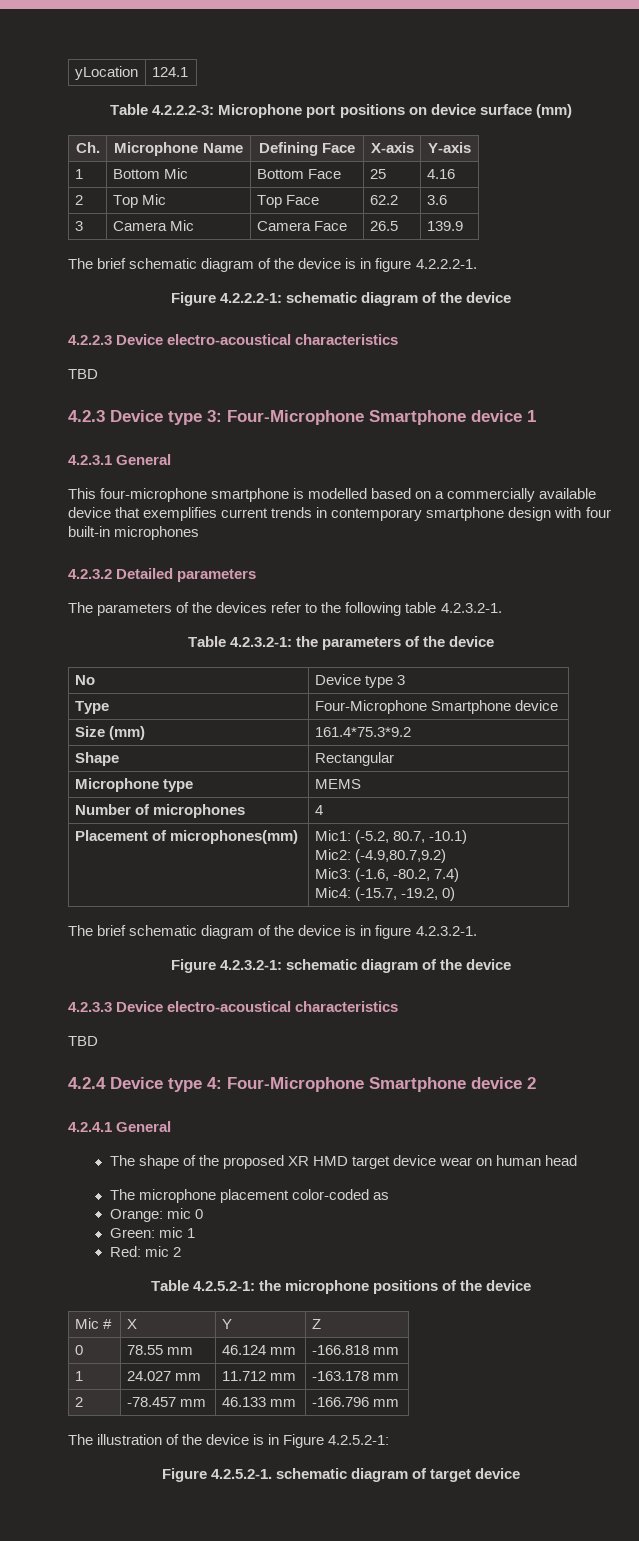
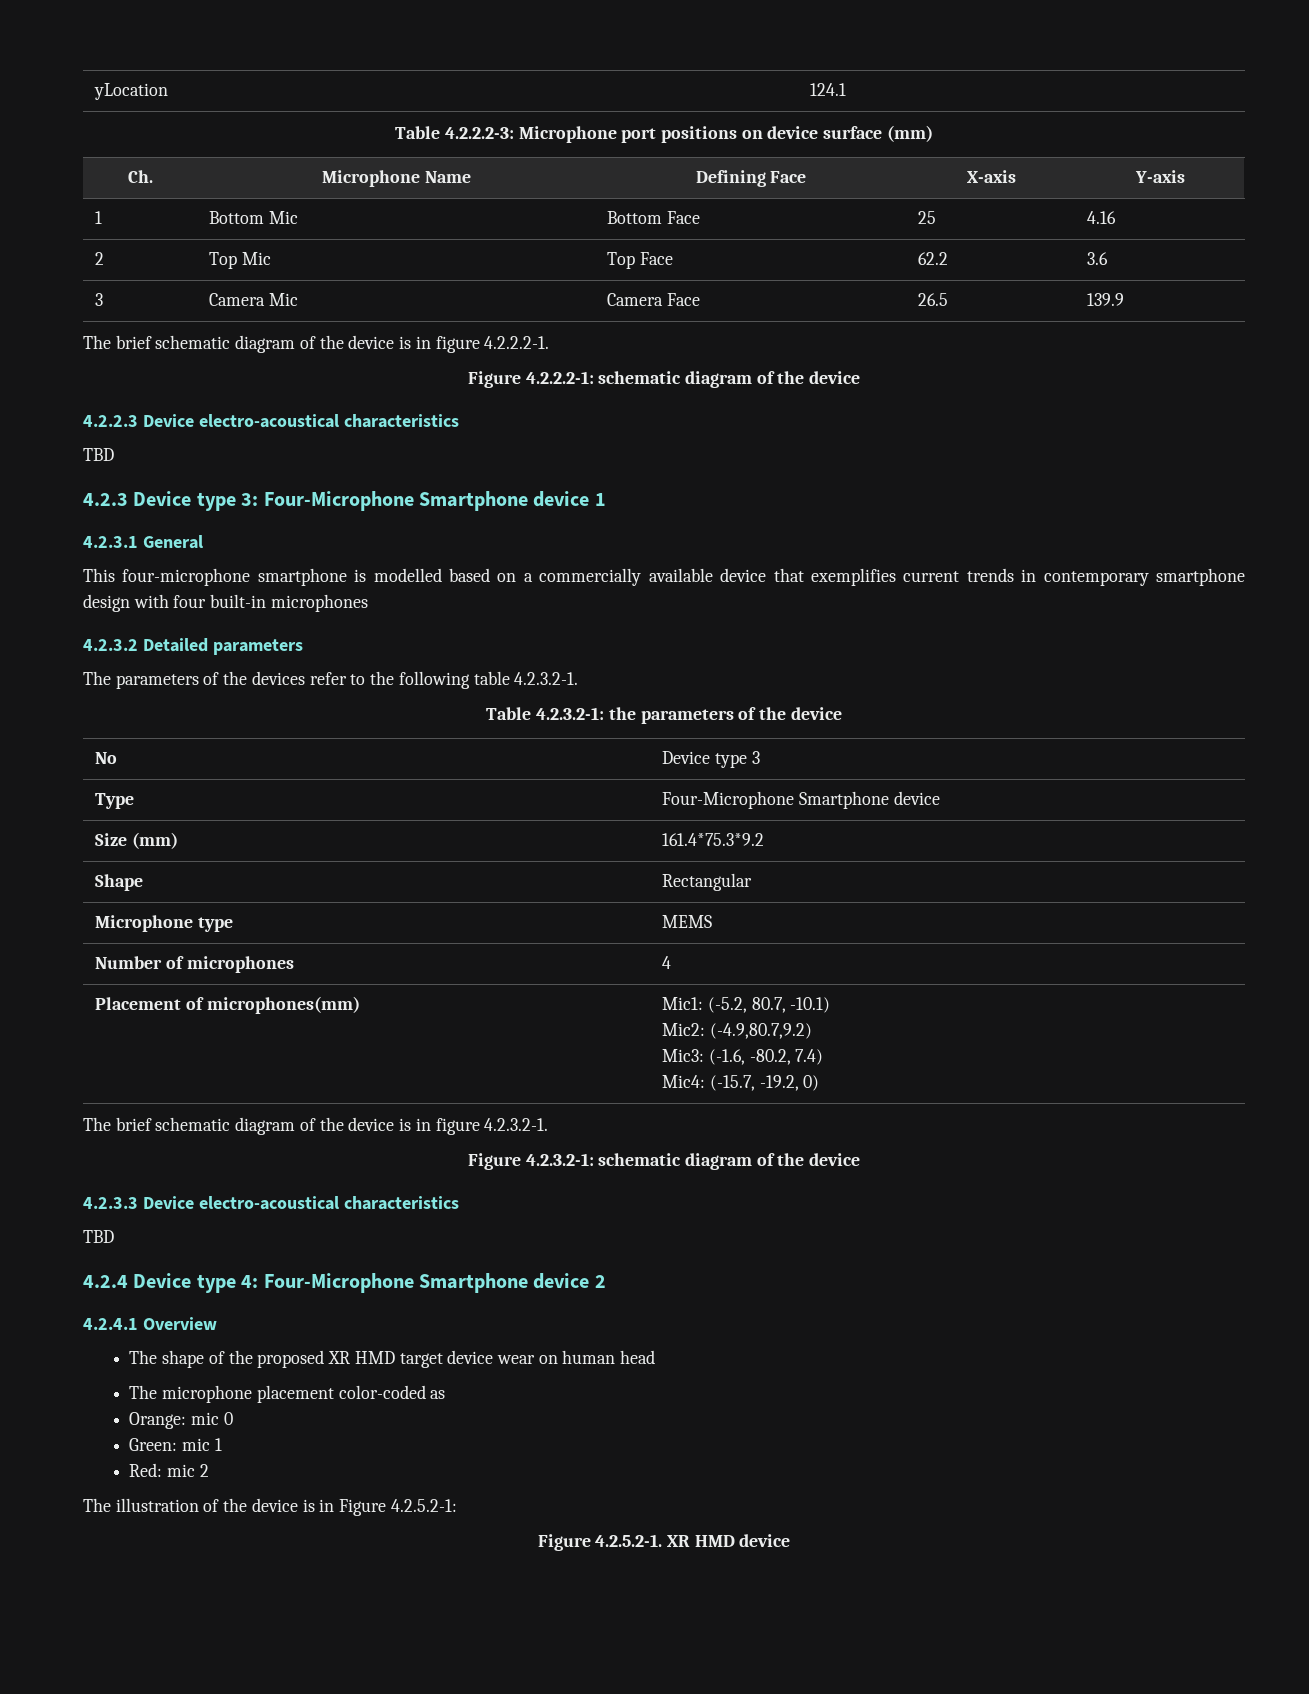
- 4.2.4.1 General
+ 4.2.4.1 Overview
- Table 4.2.5.2-1: the microphone positions of the device
- Mic # | X | Y | Z
- 0 | 78.55 mm | 46.124 mm | -166.818 mm
- 1 | 24.027 mm | 11.712 mm | -163.178 mm
- 2 | -78.457 mm | 46.133 mm | -166.796 mm
- Figure 4.2.5.2-1. schematic diagram of target device
+ Figure 4.2.5.2-1. XR HMD device

